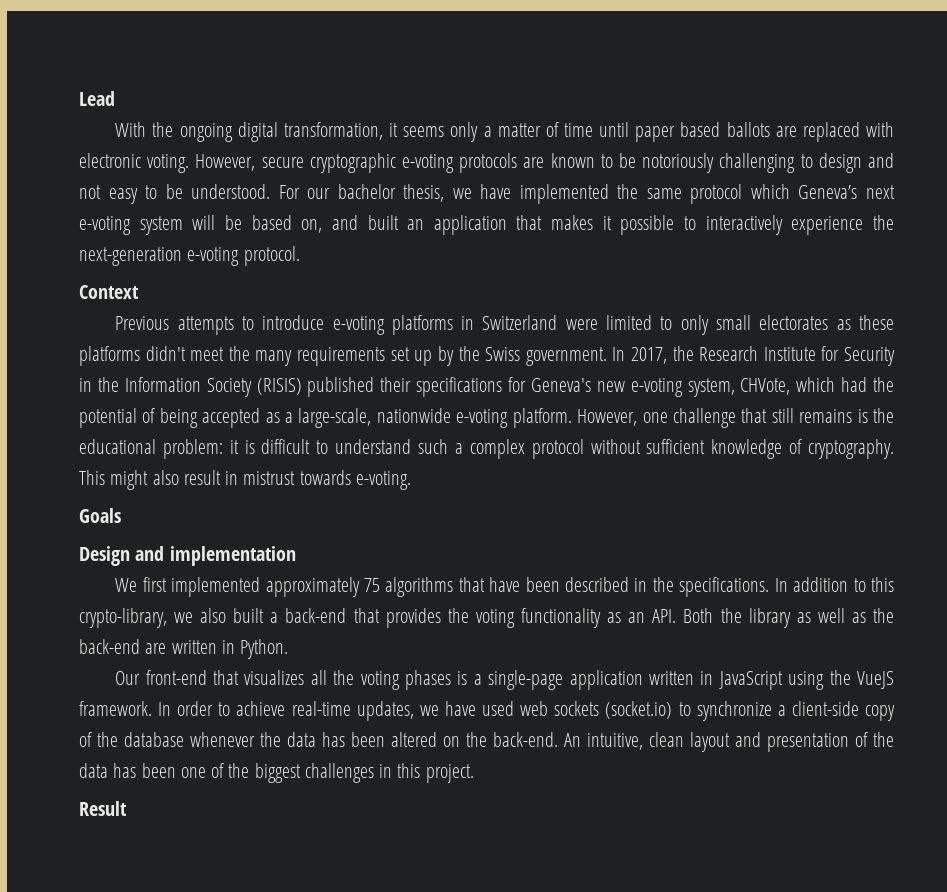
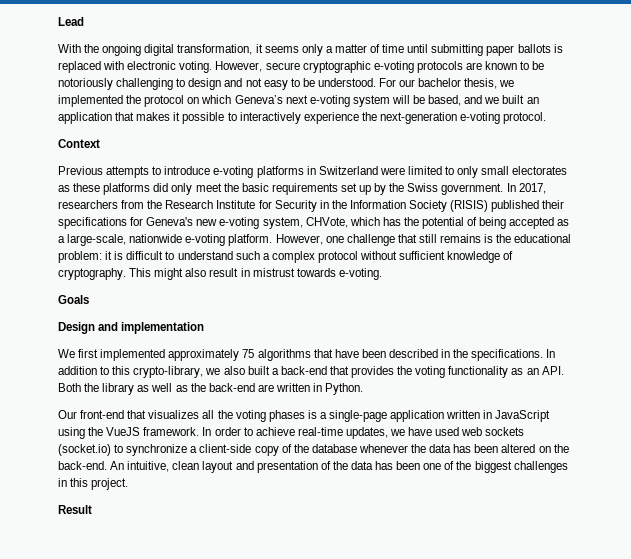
- With the ongoing digital transformation, it seems only a matter of time until paper based ballots are replaced with electronic voting.
+ With the ongoing digital transformation, it seems only a matter of time until submitting paper ballots is replaced with electronic voting.
- For our bachelor thesis, we have implemented the same protocol which Geneva’s next e-voting system will be based on, and built an application that makes it possible to interactively experience the next-generation e-voting protocol.
+ For our bachelor thesis, we implemented the protocol on which Geneva’s next e-voting system will be based, and we built an application that makes it possible to interactively experience the next-generation e-voting protocol.
- Previous attempts to introduce e-voting platforms in Switzerland were limited to only small electorates as these platforms didn't meet the many requirements set up by the Swiss government.
+ Previous attempts to introduce e-voting platforms in Switzerland were limited to only small electorates as these platforms did only meet the basic requirements set up by the Swiss government.
- In 2017, the Research Institute for Security in the Information Society (RISIS) published their specifications for Geneva's new e-voting system, CHVote, which had the potential of being accepted as a large-scale, nationwide e-voting platform.
+ In 2017, researchers from the Research Institute for Security in the Information Society (RISIS) published their specifications for Geneva's new e-voting system, CHVote, which has the potential of being accepted as a large-scale, nationwide e-voting platform.

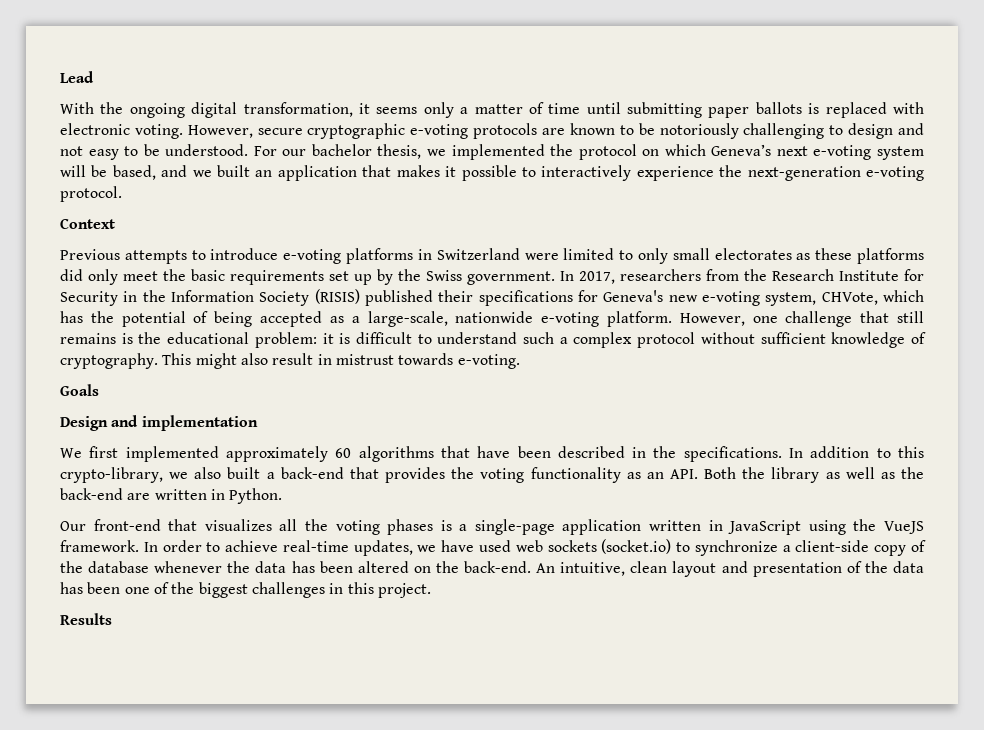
- We first implemented approximately 75 algorithms that have been described in the specifications.
+ We first implemented approximately 60 algorithms that have been described in the specifications.
- Result
+ Results

